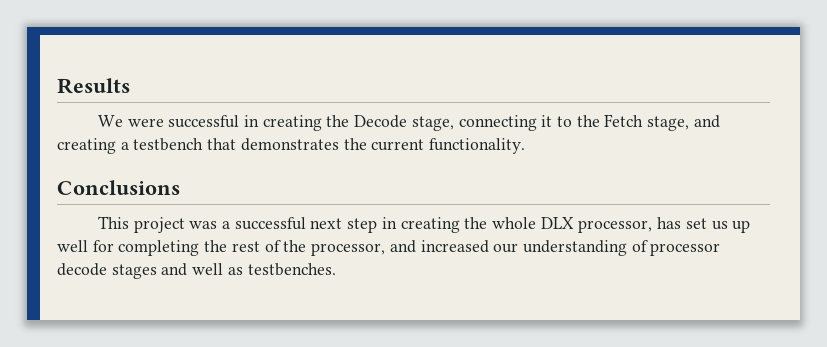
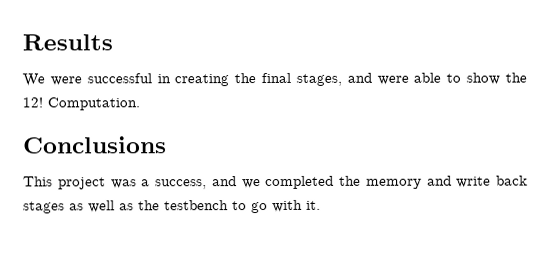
- We were successful in creating the Decode stage, connecting it to the Fetch stage, and creating a testbench that demonstrates the current functionality.
+ We were successful in creating the final stages, and were able to show the 12! Computation.
- This project was a successful next step in creating the whole DLX processor, has set us up well for completing the rest of the processor, and increased our understanding of processor decode stages and well as testbenches.
+ This project was a success, and we completed the memory and write back stages as well as the testbench to go with it.

